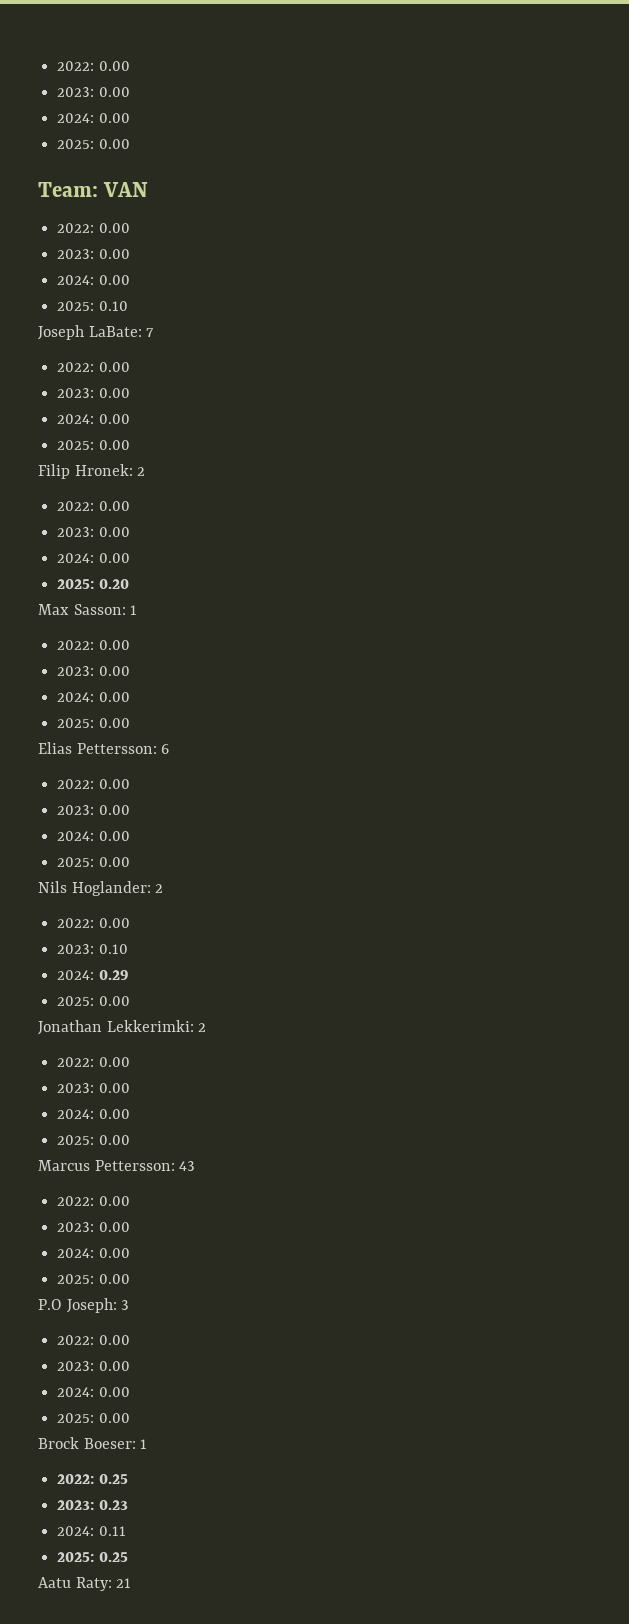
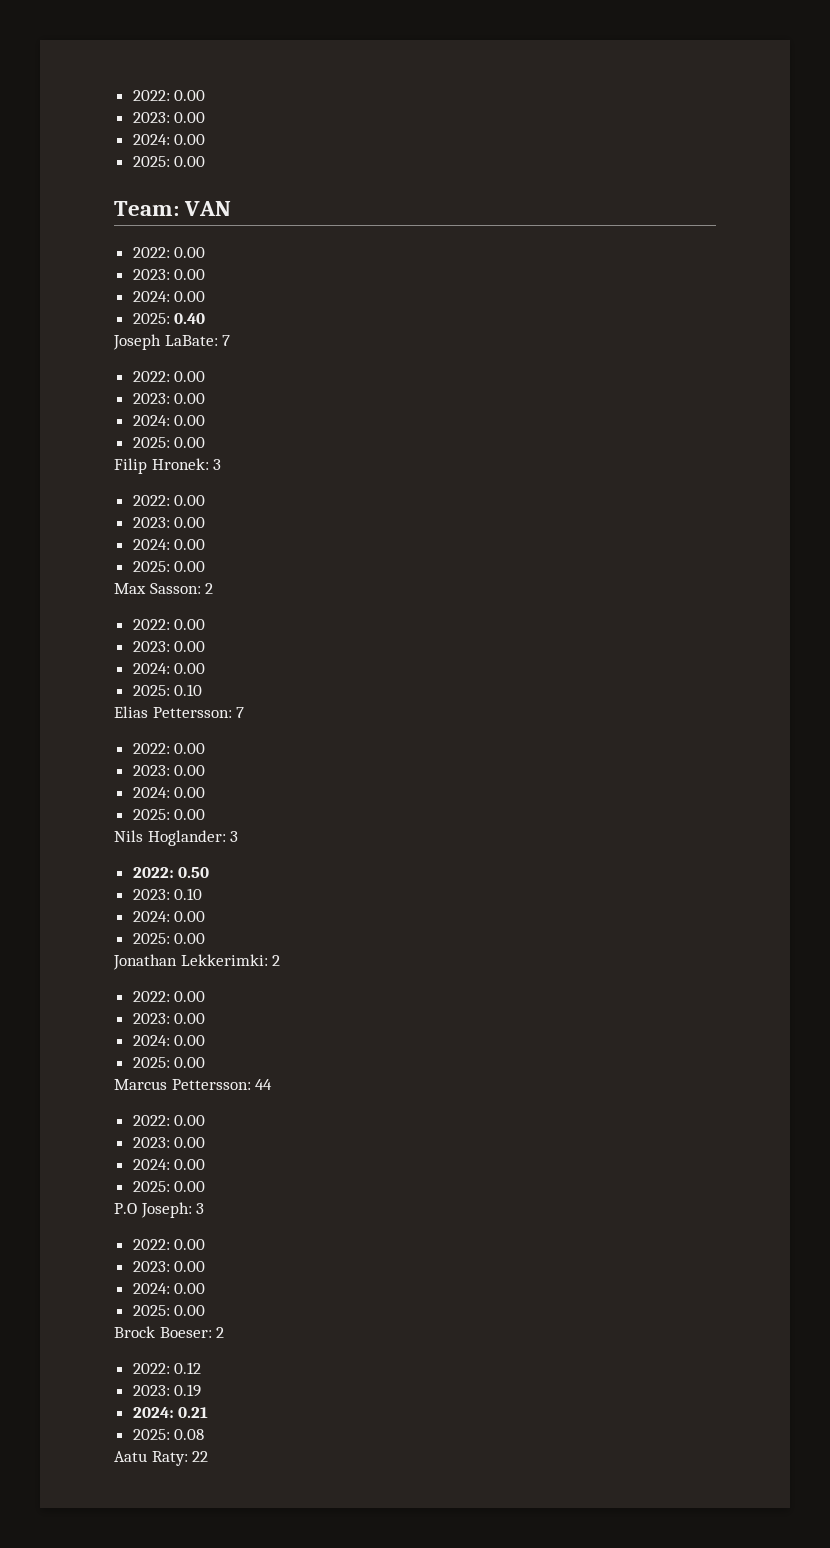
- 2025: 0.10
+ 2025: 0.40
- Filip Hronek: 2
- 2022: 0.00
- 2023: 0.00
- 2024: 0.00
- 2025: 0.20
- Max Sasson: 1
+ Filip Hronek: 3
  2022: 0.00
  2023: 0.00
  2024: 0.00
  2025: 0.00
+ Max Sasson: 2
+ 2022: 0.00
+ 2023: 0.00
+ 2024: 0.00
+ 2025: 0.10
- Elias Pettersson: 6
+ Elias Pettersson: 7
- Nils Hoglander: 2
- 2022: 0.00
+ Nils Hoglander: 3
+ 2022: 0.50
  2023: 0.10
- 2024: 0.29
+ 2024: 0.00
- Marcus Pettersson: 43
+ Marcus Pettersson: 44
- Brock Boeser: 1
- 2022: 0.25
- 2023: 0.23
- 2024: 0.11
- 2025: 0.25
+ Brock Boeser: 2
+ 2022: 0.12
+ 2023: 0.19
+ 2024: 0.21
+ 2025: 0.08
- Aatu Raty: 21
+ Aatu Raty: 22

